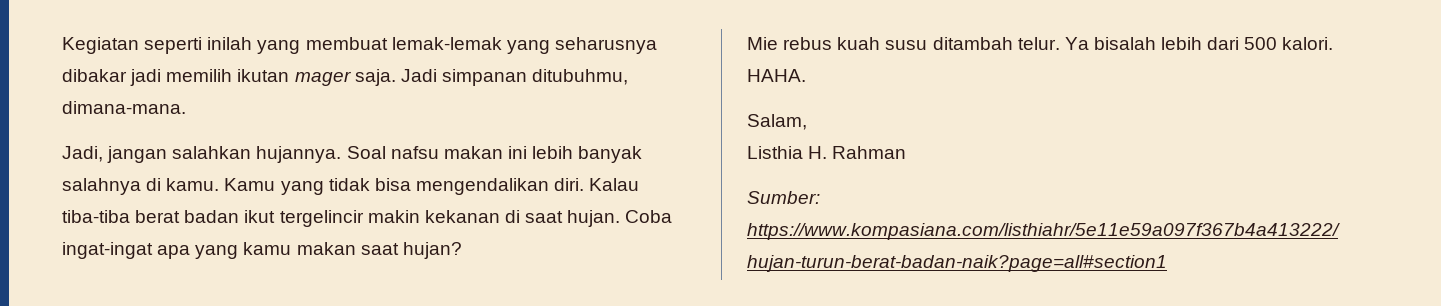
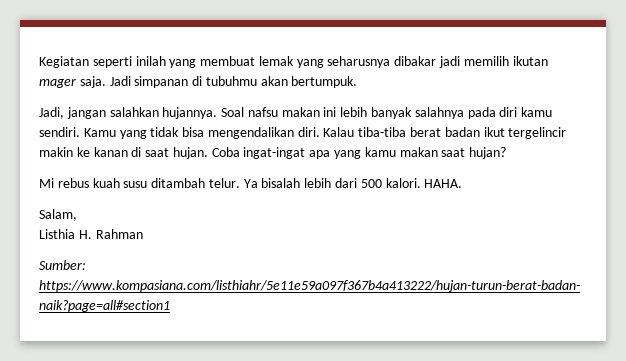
- Kegiatan seperti inilah yang membuat lemak-lemak yang seharusnya dibakar jadi memilih ikutan mager saja.
+ Kegiatan seperti inilah yang membuat lemak yang seharusnya dibakar jadi memilih ikutan mager saja.
- Jadi simpanan ditubuhmu, dimana-mana.
+ Jadi simpanan di tubuhmu akan bertumpuk.
- Soal nafsu makan ini lebih banyak salahnya di kamu.
+ Soal nafsu makan ini lebih banyak salahnya pada diri kamu sendiri.
- Kalau tiba-tiba berat badan ikut tergelincir makin kekanan di saat hujan.
+ Kalau tiba-tiba berat badan ikut tergelincir makin ke kanan di saat hujan.
- Mie rebus kuah susu ditambah telur.
+ Mi rebus kuah susu ditambah telur.

